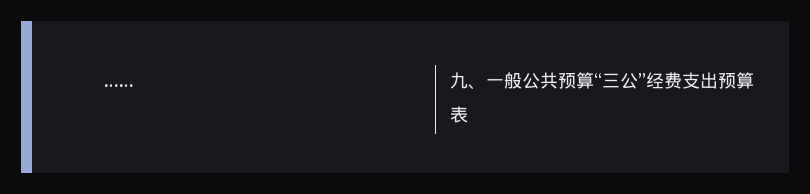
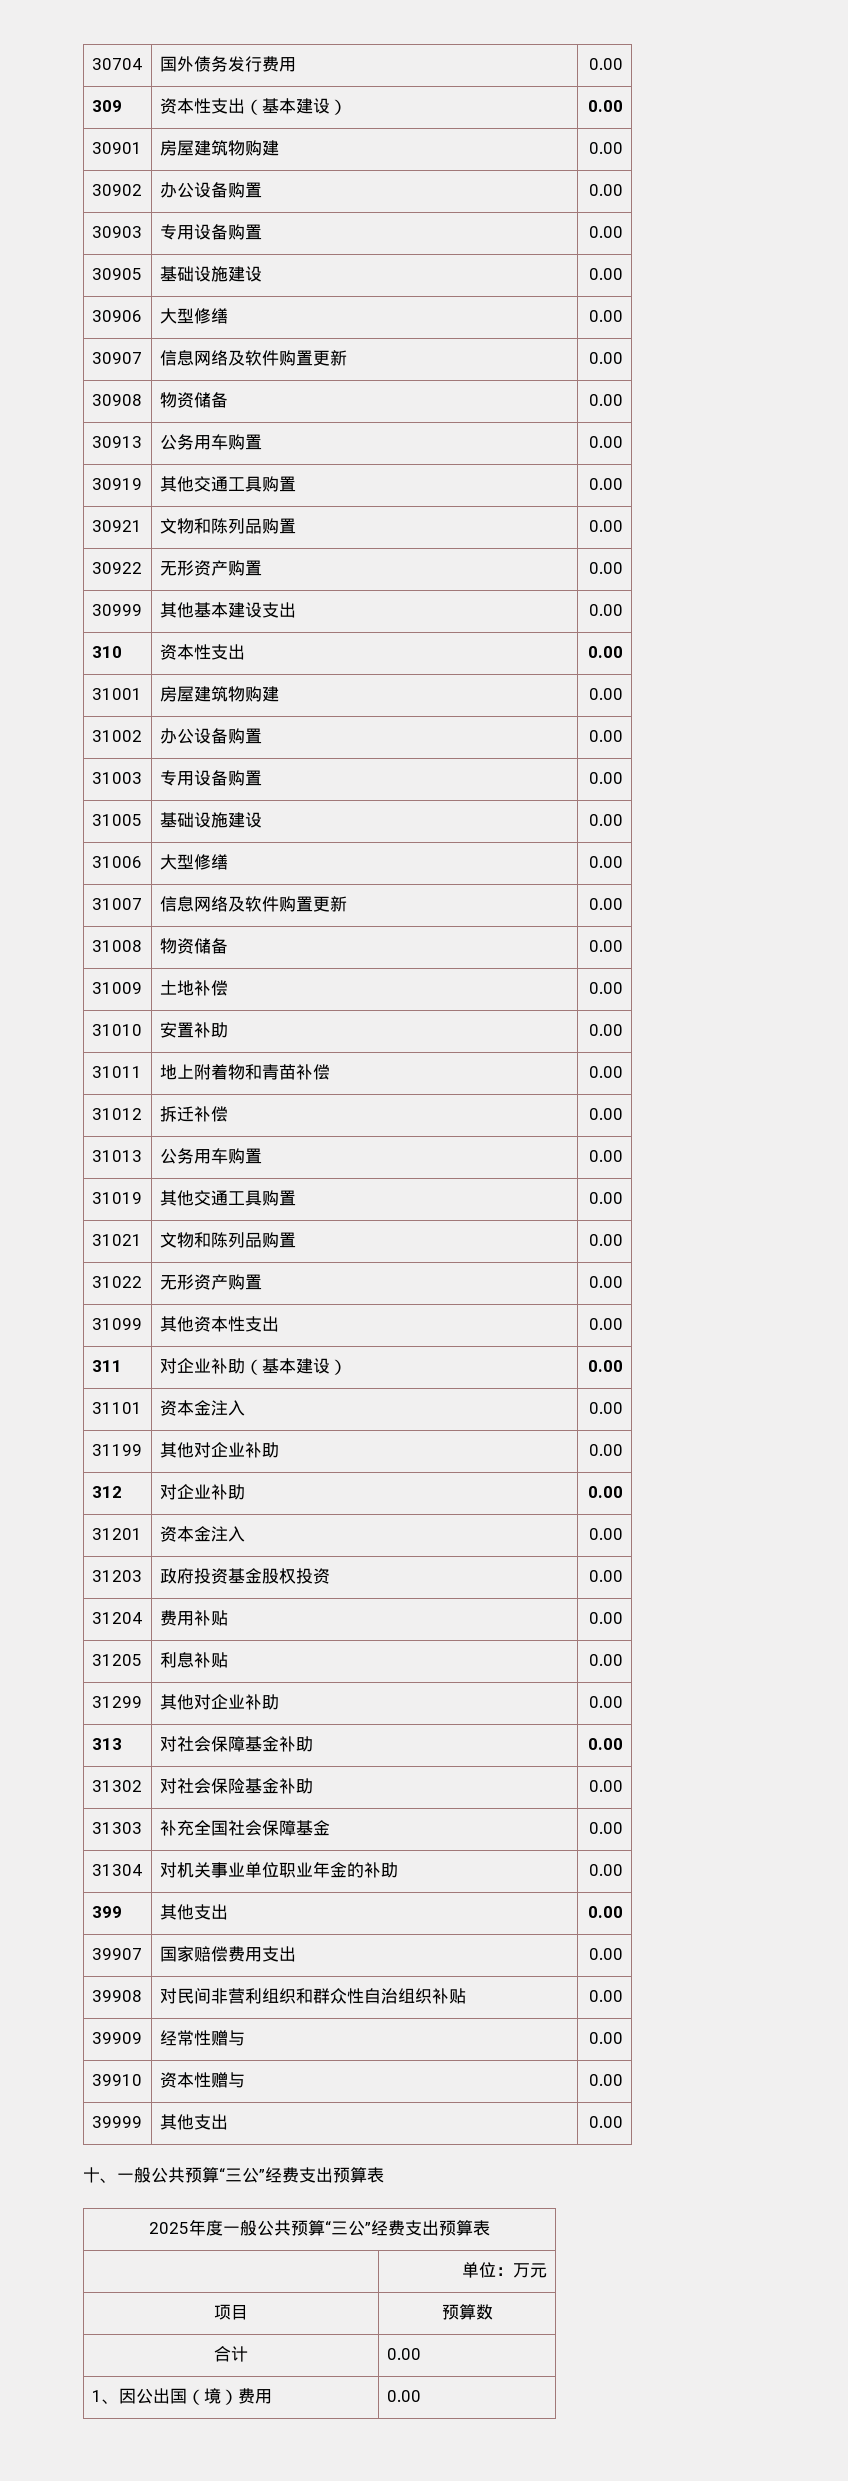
- ……
- 九、一般公共预算“三公”经费支出预算表
+ 30704 | 国外债务发行费用 | 0.00
+ 309 | 资本性支出（基本建设） | 0.00
+ 30901 | 房屋建筑物购建 | 0.00
+ 30902 | 办公设备购置 | 0.00
+ 30903 | 专用设备购置 | 0.00
+ 30905 | 基础设施建设 | 0.00
+ 30906 | 大型修缮 | 0.00
+ 30907 | 信息网络及软件购置更新 | 0.00
+ 30908 | 物资储备 | 0.00
+ 30913 | 公务用车购置 | 0.00
+ 30919 | 其他交通工具购置 | 0.00
+ 30921 | 文物和陈列品购置 | 0.00
+ 30922 | 无形资产购置 | 0.00
+ 30999 | 其他基本建设支出 | 0.00
+ 310 | 资本性支出 | 0.00
+ 31001 | 房屋建筑物购建 | 0.00
+ 31002 | 办公设备购置 | 0.00
+ 31003 | 专用设备购置 | 0.00
+ 31005 | 基础设施建设 | 0.00
+ 31006 | 大型修缮 | 0.00
+ 31007 | 信息网络及软件购置更新 | 0.00
+ 31008 | 物资储备 | 0.00
+ 31009 | 土地补偿 | 0.00
+ 31010 | 安置补助 | 0.00
+ 31011 | 地上附着物和青苗补偿 | 0.00
+ 31012 | 拆迁补偿 | 0.00
+ 31013 | 公务用车购置 | 0.00
+ 31019 | 其他交通工具购置 | 0.00
+ 31021 | 文物和陈列品购置 | 0.00
+ 31022 | 无形资产购置 | 0.00
+ 31099 | 其他资本性支出 | 0.00
+ 311 | 对企业补助（基本建设） | 0.00
+ 31101 | 资本金注入 | 0.00
+ 31199 | 其他对企业补助 | 0.00
+ 312 | 对企业补助 | 0.00
+ 31201 | 资本金注入 | 0.00
+ 31203 | 政府投资基金股权投资 | 0.00
+ 31204 | 费用补贴 | 0.00
+ 31205 | 利息补贴 | 0.00
+ 31299 | 其他对企业补助 | 0.00
+ 313 | 对社会保障基金补助 | 0.00
+ 31302 | 对社会保险基金补助 | 0.00
+ 31303 | 补充全国社会保障基金 | 0.00
+ 31304 | 对机关事业单位职业年金的补助 | 0.00
+ 399 | 其他支出 | 0.00
+ 39907 | 国家赔偿费用支出 | 0.00
+ 39908 | 对民间非营利组织和群众性自治组织补贴 | 0.00
+ 39909 | 经常性赠与 | 0.00
+ 39910 | 资本性赠与 | 0.00
+ 39999 | 其他支出 | 0.00
+ 十、一般公共预算“三公”经费支出预算表
+ 2025年度一般公共预算“三公”经费支出预算表
+ | 单位：万元
+ 项目 | 预算数
+ 合计 | 0.00
+ 1、因公出国（境）费用 | 0.00

